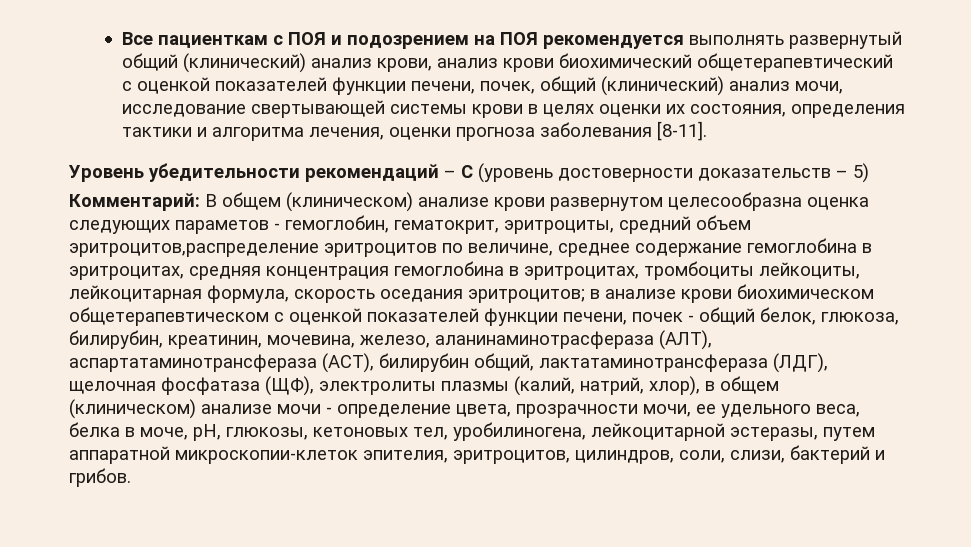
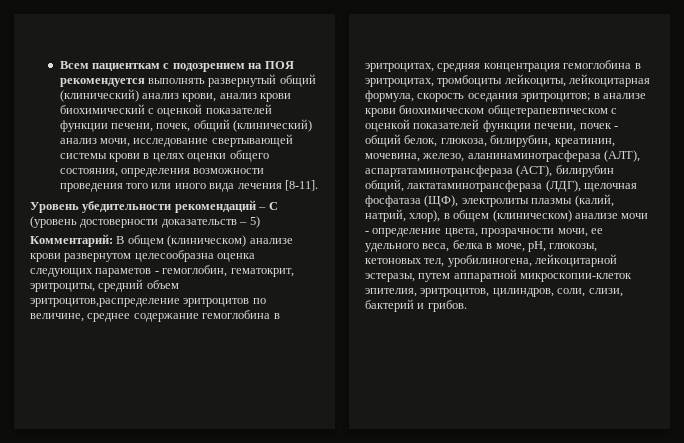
- Все пациенткам с ПОЯ и подозрением на ПОЯ рекомендуется выполнять развернутый общий (клинический) анализ крови, анализ крови биохимический общетерапевтический с оценкой показателей функции печени, почек, общий (клинический) анализ мочи, исследование свертывающей системы крови в целях оценки их состояния, определения тактики и алгоритма лечения, оценки прогноза заболевания [8-11].
+ Всем пациенткам с подозрением на ПОЯ рекомендуется выполнять развернутый общий (клинический) анализ крови, анализ крови биохимический с оценкой показателей функции печени, почек, общий (клинический) анализ мочи, исследование свертывающей системы крови в целях оценки общего состояния, определения возможности проведения того или иного вида лечения [8-11].

